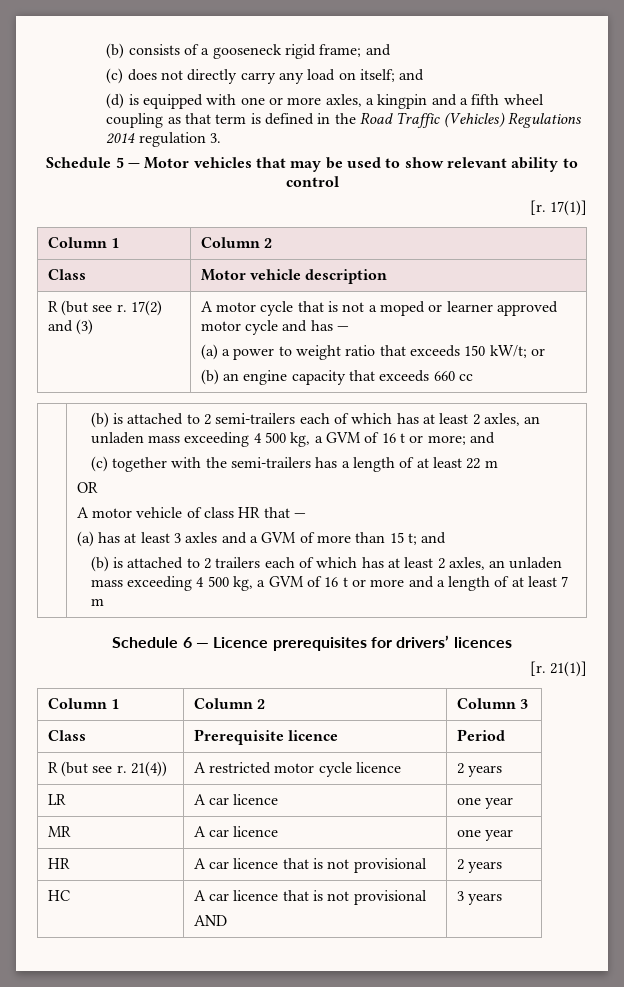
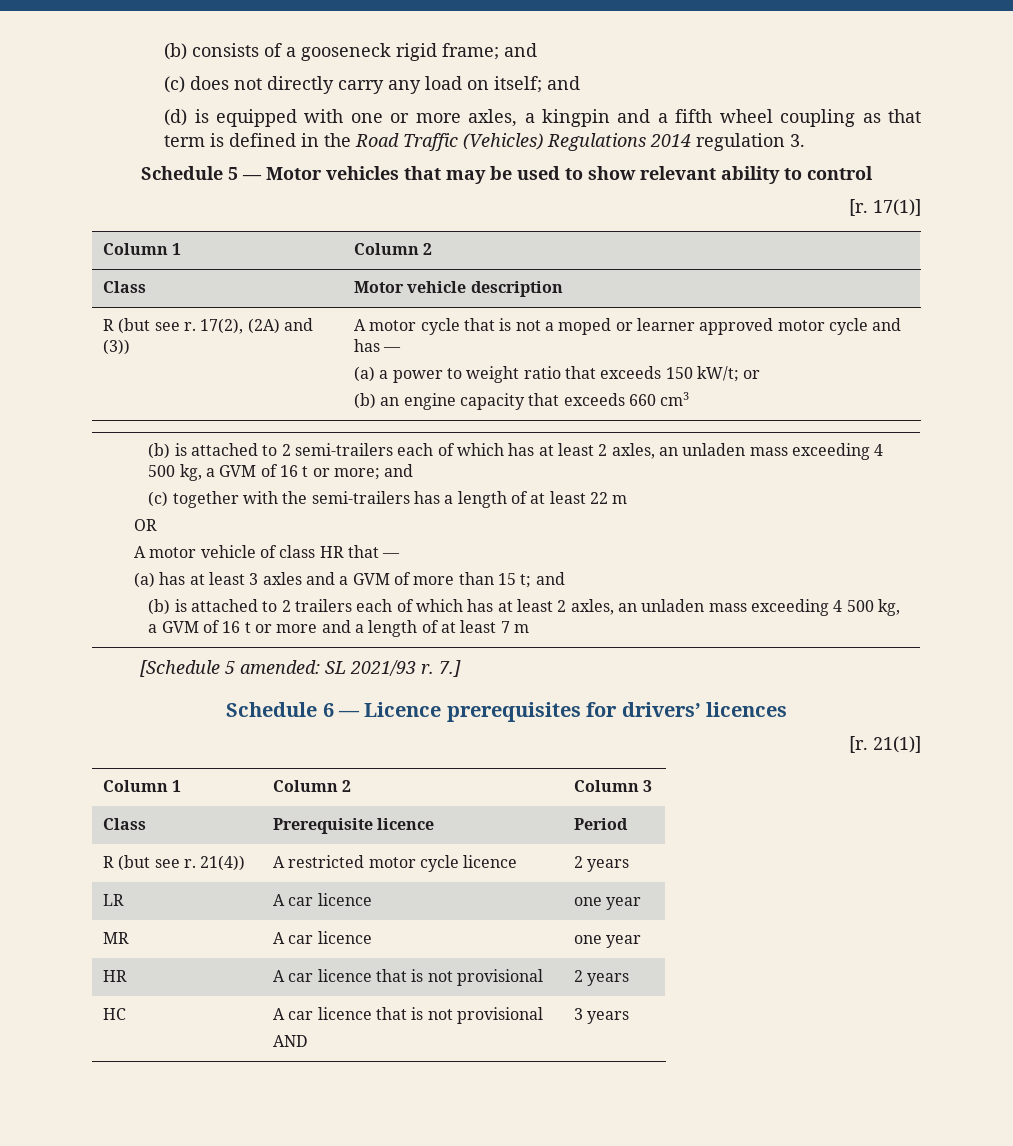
- 17(2) and (3)
+ 17(2), (2A) and (3))
- (b) an engine capacity that exceeds 660 cc
+ (b) an engine capacity that exceeds 660 cm3
+ [Schedule 5 amended: SL 2021/93 r. 7.]

